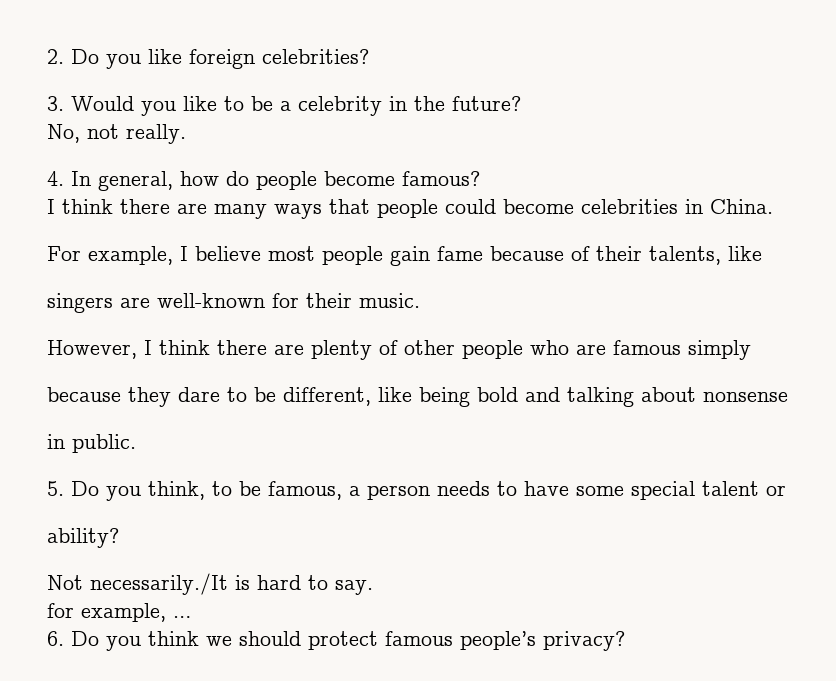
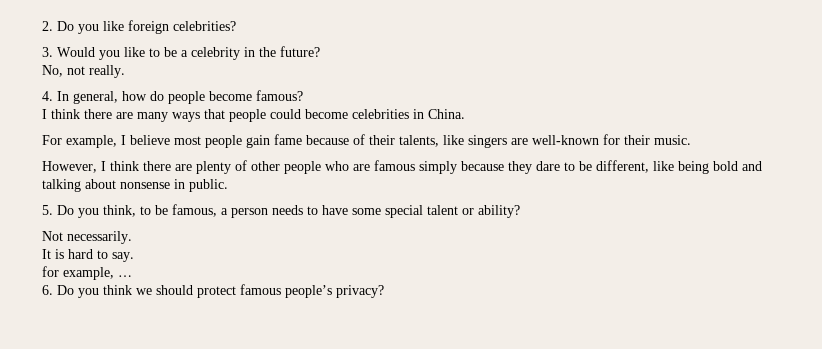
- For example, I believe most people gain fame because of their talents, like
- singers are well-known for their music.
+ For example, I believe most people gain fame because of their talents, like singers are well-known for their music.
- However, I think there are plenty of other people who are famous simply
- because they dare to be different, like being bold and talking about nonsense
- in public.
+ However, I think there are plenty of other people who are famous simply because they dare to be different, like being bold and talking about nonsense in public.
- 5. Do you think, to be famous, a person needs to have some special talent or
- ability?
+ 5. Do you think, to be famous, a person needs to have some special talent or ability?
- Not necessarily./It is hard to say.
+ Not necessarily.
+ It is hard to say.

